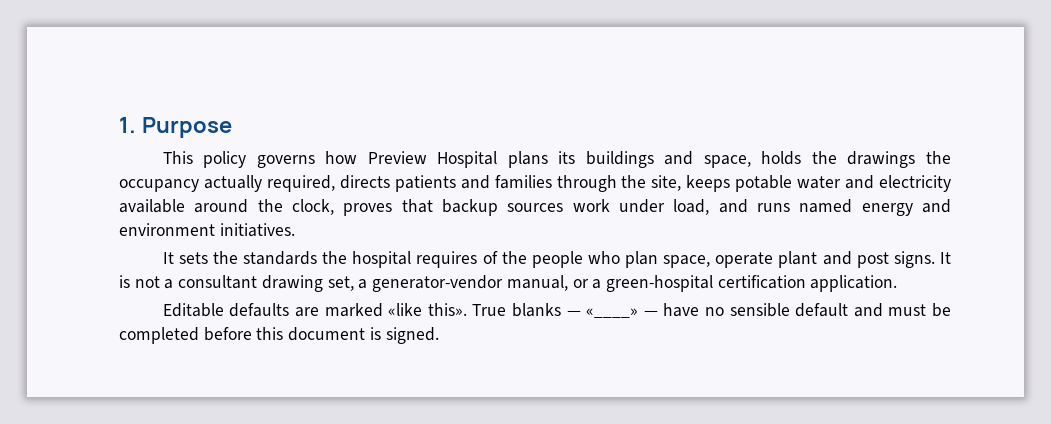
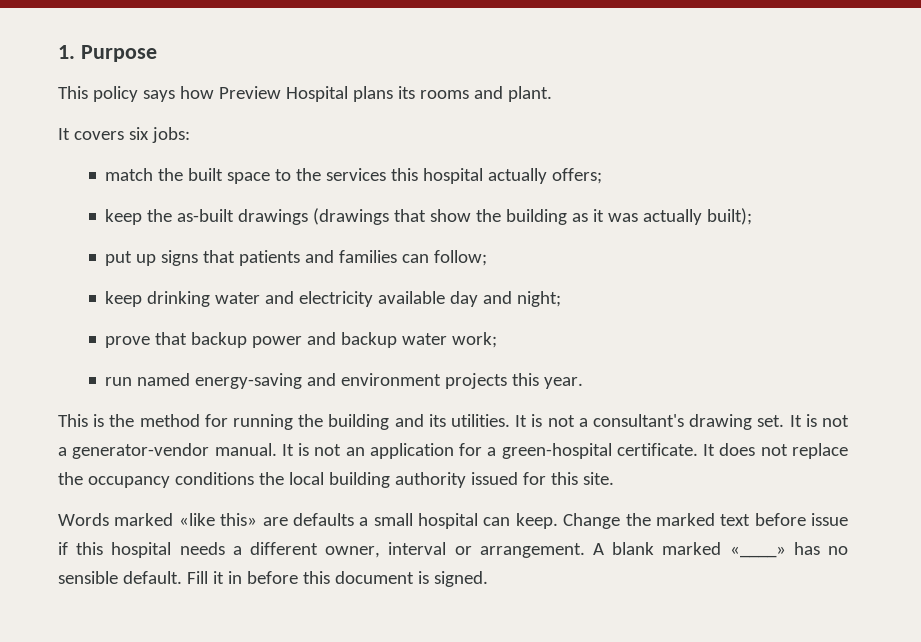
- This policy governs how Preview Hospital plans its buildings and space, holds the drawings the occupancy actually required, directs patients and families through the site, keeps potable water and electricity available around the clock, proves that backup sources work under load, and runs named energy and environment initiatives.
- It sets the standards the hospital requires of the people who plan space, operate plant and post signs. It is not a consultant drawing set, a generator-vendor manual, or a green-hospital certification application.
- Editable defaults are marked «like this». True blanks — «____» — have no sensible default and must be completed before this document is signed.
+ This policy says how Preview Hospital plans its rooms and plant.
+ It covers six jobs:
+ match the built space to the services this hospital actually offers;
+ keep the as-built drawings (drawings that show the building as it was actually built);
+ put up signs that patients and families can follow;
+ keep drinking water and electricity available day and night;
+ prove that backup power and backup water work;
+ run named energy-saving and environment projects this year.
+ This is the method for running the building and its utilities. It is not a consultant's drawing set. It is not a generator-vendor manual. It is not an application for a green-hospital certificate. It does not replace the occupancy conditions the local building authority issued for this site.
+ Words marked «like this» are defaults a small hospital can keep. Change the marked text before issue if this hospital needs a different owner, interval or arrangement. A blank marked «____» has no sensible default. Fill it in before this document is signed.

